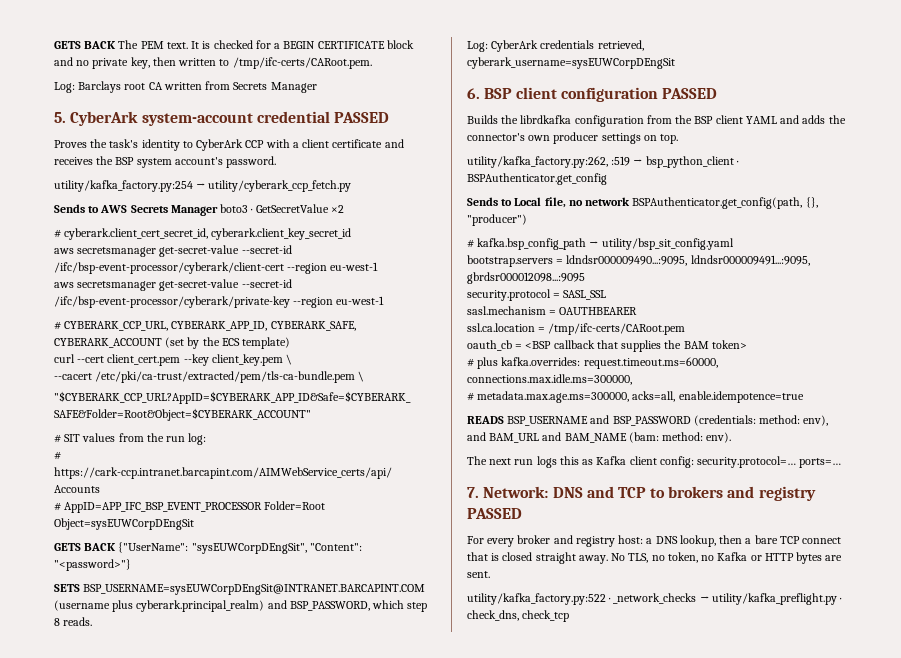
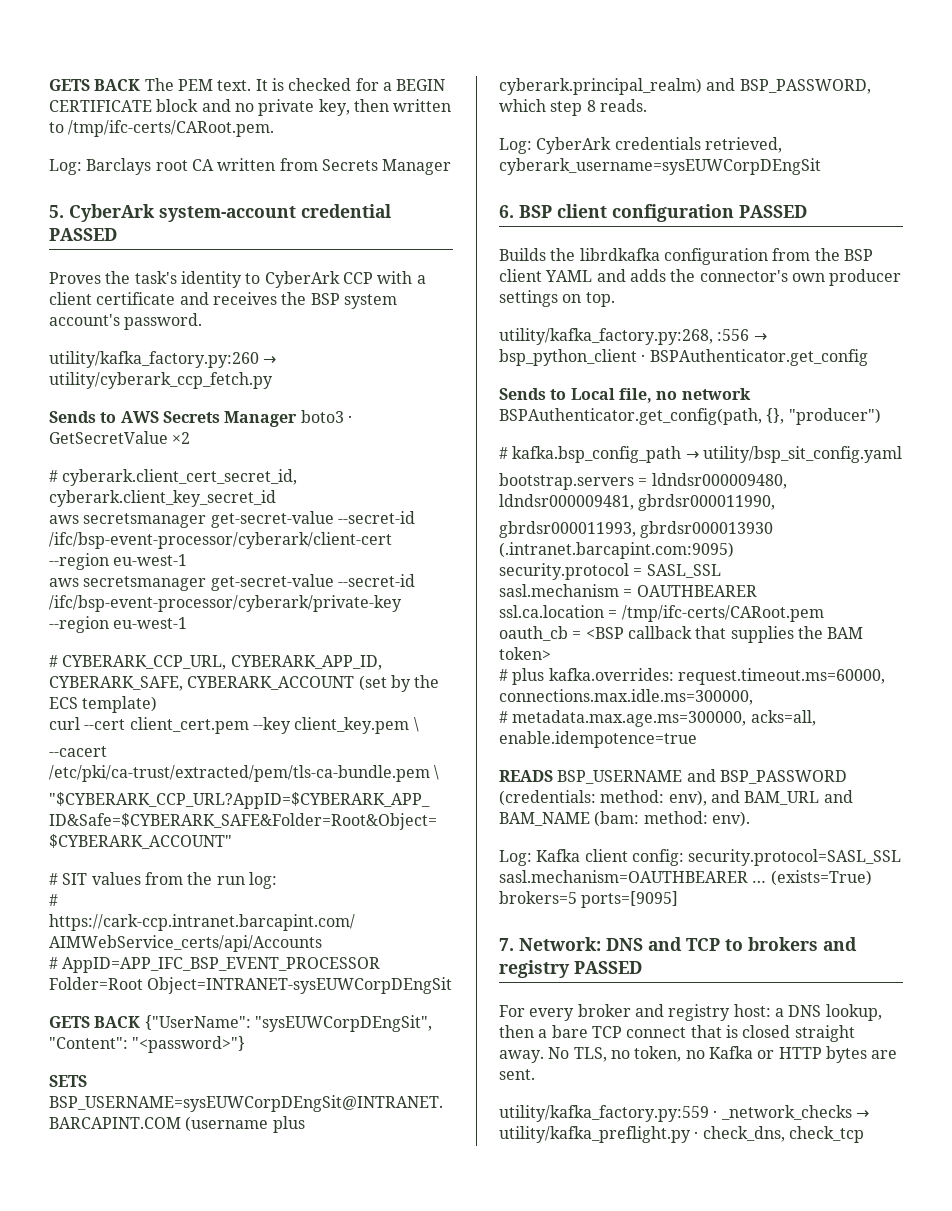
- utility/kafka_factory.py:254 → utility/cyberark_ccp_fetch.py
+ utility/kafka_factory.py:260 → utility/cyberark_ccp_fetch.py
- # AppID=APP_IFC_BSP_EVENT_PROCESSOR Folder=Root Object=sysEUWCorpDEngSit
+ # AppID=APP_IFC_BSP_EVENT_PROCESSOR Folder=Root Object=INTRANET-sysEUWCorpDEngSit
- utility/kafka_factory.py:262, :519 → bsp_python_client · BSPAuthenticator.get_config
+ utility/kafka_factory.py:268, :556 → bsp_python_client · BSPAuthenticator.get_config
- bootstrap.servers = ldndsr000009490...:9095, ldndsr000009491...:9095, gbrdsr000012098...:9095
+ bootstrap.servers = ldndsr000009480, ldndsr000009481, gbrdsr000011990,
+ gbrdsr000011993, gbrdsr000013930 (.intranet.barcapint.com:9095)
- The next run logs this as Kafka client config: security.protocol=… ports=…
+ Log: Kafka client config: security.protocol=SASL_SSL sasl.mechanism=OAUTHBEARER … (exists=True) brokers=5 ports=[9095]
- utility/kafka_factory.py:522 · _network_checks → utility/kafka_preflight.py · check_dns, check_tcp
+ utility/kafka_factory.py:559 · _network_checks → utility/kafka_preflight.py · check_dns, check_tcp

